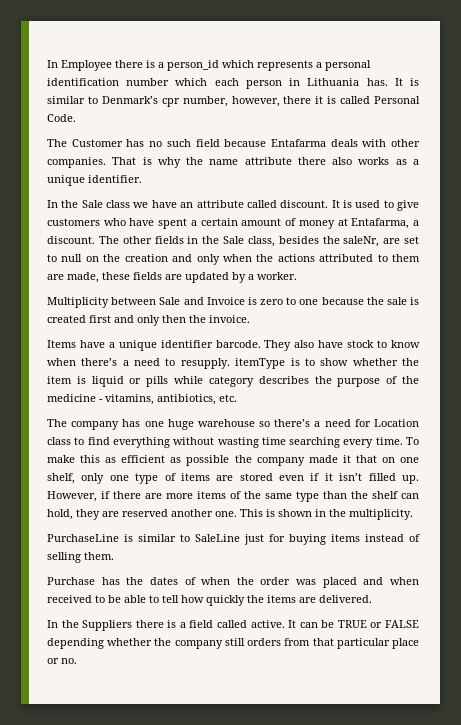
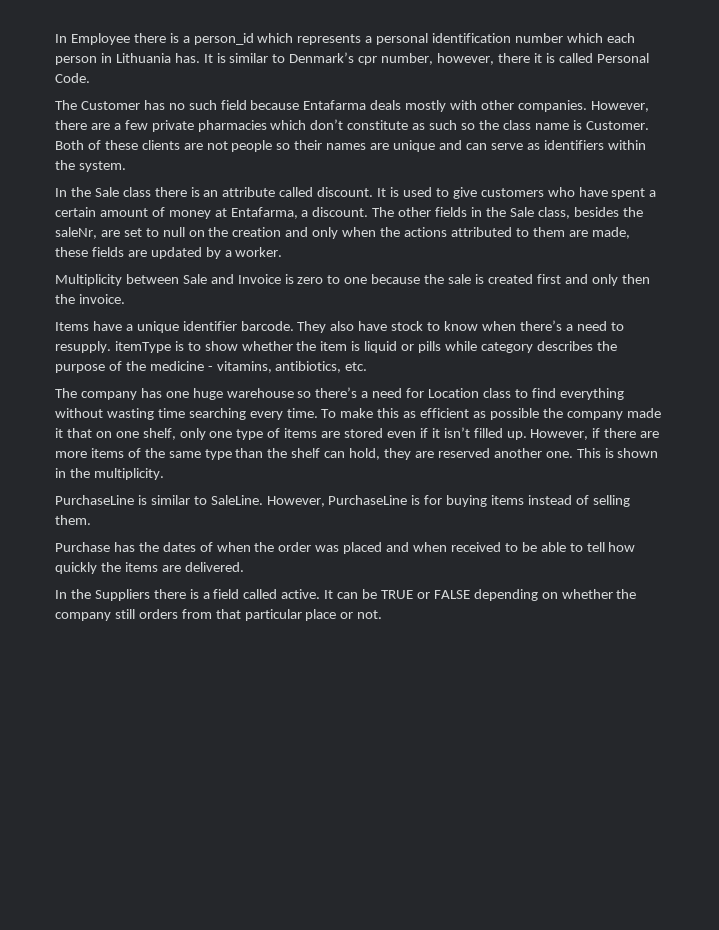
- The Customer has no such field because Entafarma deals with other companies.
+ The Customer has no such field because Entafarma deals mostly with other companies.
- That is why the name attribute there also works as a unique identifier.
+ However, there are a few private pharmacies which don’t constitute as such so the class name is Customer. Both of these clients are not people so their names are unique and can serve as identifiers within the system.
- In the Sale class we have an attribute called discount.
+ In the Sale class there is an attribute called discount.
- PurchaseLine is similar to SaleLine just for buying items instead of selling them.
+ PurchaseLine is similar to SaleLine. However, PurchaseLine is for buying items instead of selling them.
- It can be TRUE or FALSE depending whether the company still orders from that particular place or no.
+ It can be TRUE or FALSE depending on whether the company still orders from that particular place or not.

